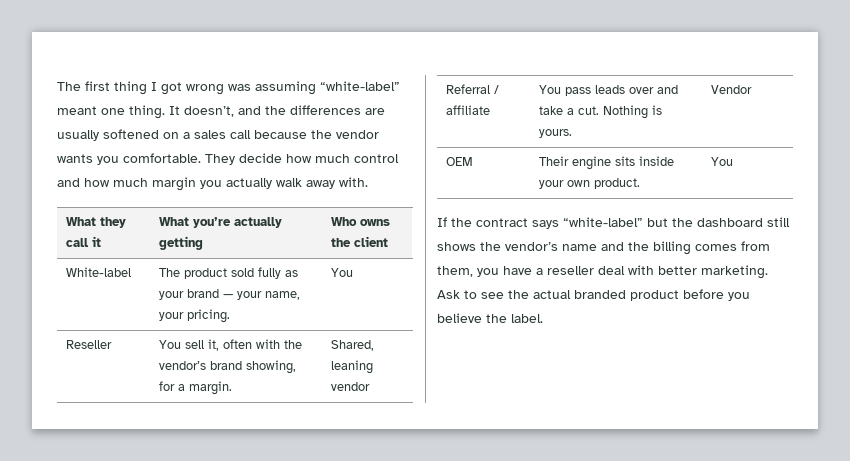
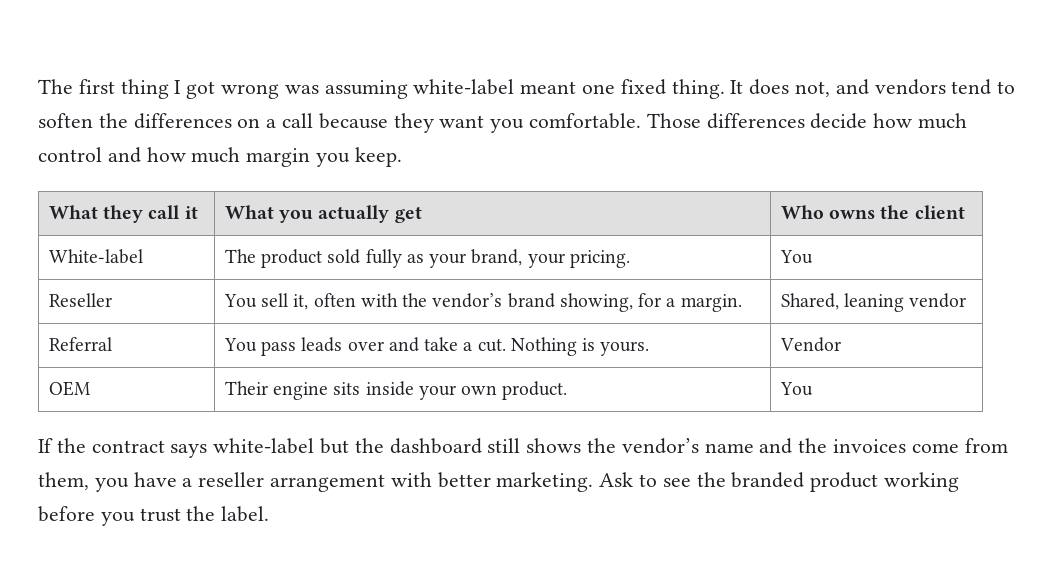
- The first thing I got wrong was assuming “white-label” meant one thing.
+ The first thing I got wrong was assuming white-label meant one fixed thing.
- It doesn’t, and the differences are usually softened on a sales call because the vendor wants you comfortable. They decide how much control and how much margin you actually walk away with.
+ It does not, and vendors tend to soften the differences on a call because they want you comfortable. Those differences decide how much control and how much margin you keep.
- What they call it | What you’re actually getting | Who owns the client
+ What they call it | What you actually get | Who owns the client
- White-label | The product sold fully as your brand — your name, your pricing. | You
+ White-label | The product sold fully as your brand, your pricing. | You
- Referral / affiliate | You pass leads over and take a cut. Nothing is yours. | Vendor
+ Referral | You pass leads over and take a cut. Nothing is yours. | Vendor
- If the contract says “white-label” but the dashboard still shows the vendor’s name and the billing comes from them, you have a reseller deal with better marketing.
+ If the contract says white-label but the dashboard still shows the vendor’s name and the invoices come from them, you have a reseller arrangement with better marketing.
- Ask to see the actual branded product before you believe the label.
+ Ask to see the branded product working before you trust the label.

